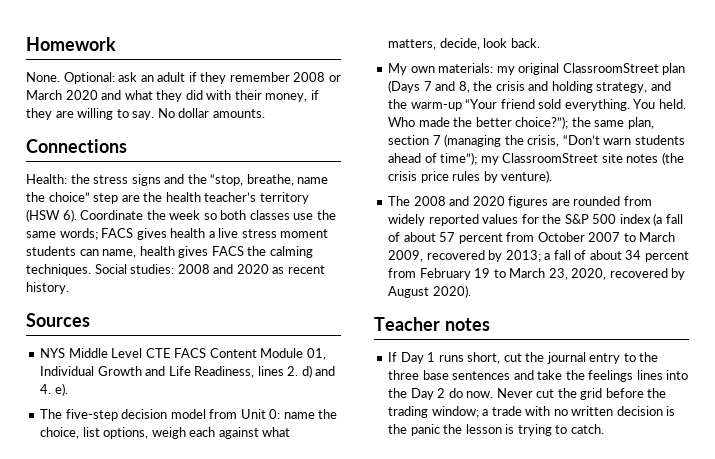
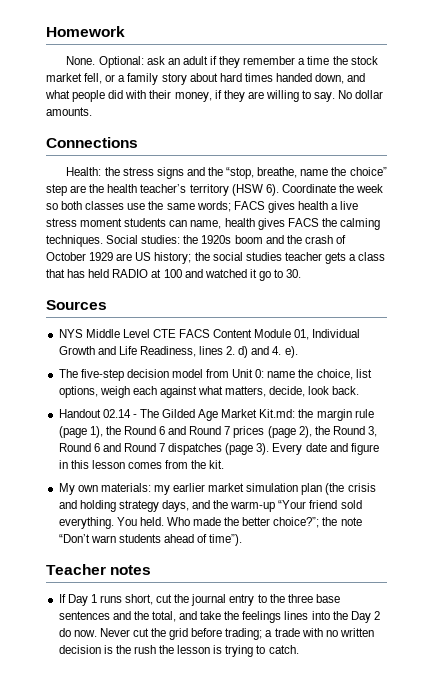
- Optional: ask an adult if they remember 2008 or March 2020 and what they did with their money, if they are willing to say.
+ Optional: ask an adult if they remember a time the stock market fell, or a family story about hard times handed down, and what people did with their money, if they are willing to say.
- Social studies: 2008 and 2020 as recent history.
+ Social studies: the 1920s boom and the crash of October 1929 are US history; the social studies teacher gets a class that has held RADIO at 100 and watched it go to 30.
- My own materials: my original ClassroomStreet plan (Days 7 and 8, the crisis and holding strategy, and the warm-up “Your friend sold everything.
+ Handout 02.14 - The Gilded Age Market Kit.md: the margin rule (page 1), the Round 6 and Round 7 prices (page 2), the Round 3, Round 6 and Round 7 dispatches (page 3). Every date and figure in this lesson comes from the kit.
+ My own materials: my earlier market simulation plan (the crisis and holding strategy days, and the warm-up “Your friend sold everything.
- Who made the better choice?”); the same plan, section 7 (managing the crisis, “Don’t warn students ahead of time”); my ClassroomStreet site notes (the crisis price rules by venture).
- The 2008 and 2020 figures are rounded from widely reported values for the S&P 500 index (a fall of about 57 percent from October 2007 to March 2009, recovered by 2013; a fall of about 34 percent from February 19 to March 23, 2020, recovered by August 2020).
+ Who made the better choice?”; the note “Don’t warn students ahead of time”).
- If Day 1 runs short, cut the journal entry to the three base sentences and take the feelings lines into the Day 2 do now.
+ If Day 1 runs short, cut the journal entry to the three base sentences and the total, and take the feelings lines into the Day 2 do now.
- Never cut the grid before the trading window; a trade with no written decision is the panic the lesson is trying to catch.
+ Never cut the grid before trading; a trade with no written decision is the rush the lesson is trying to catch.

